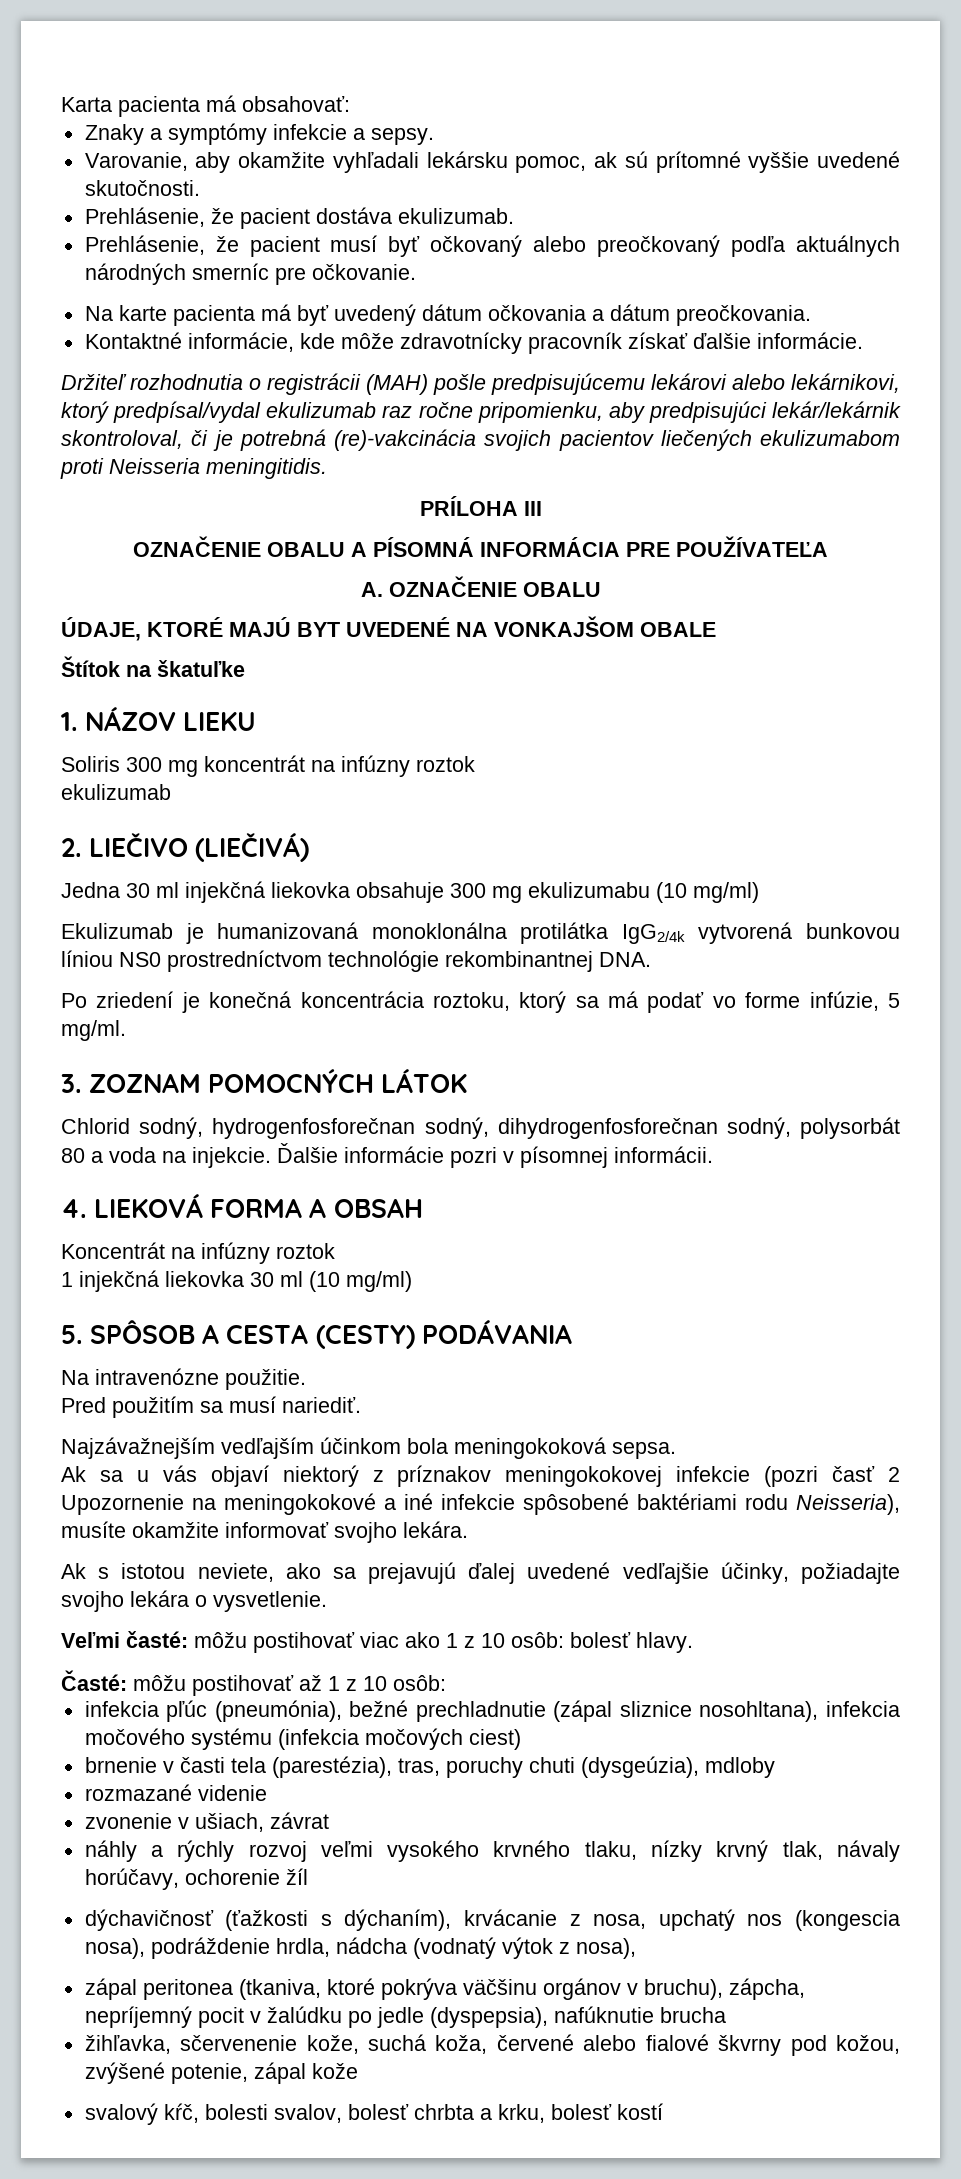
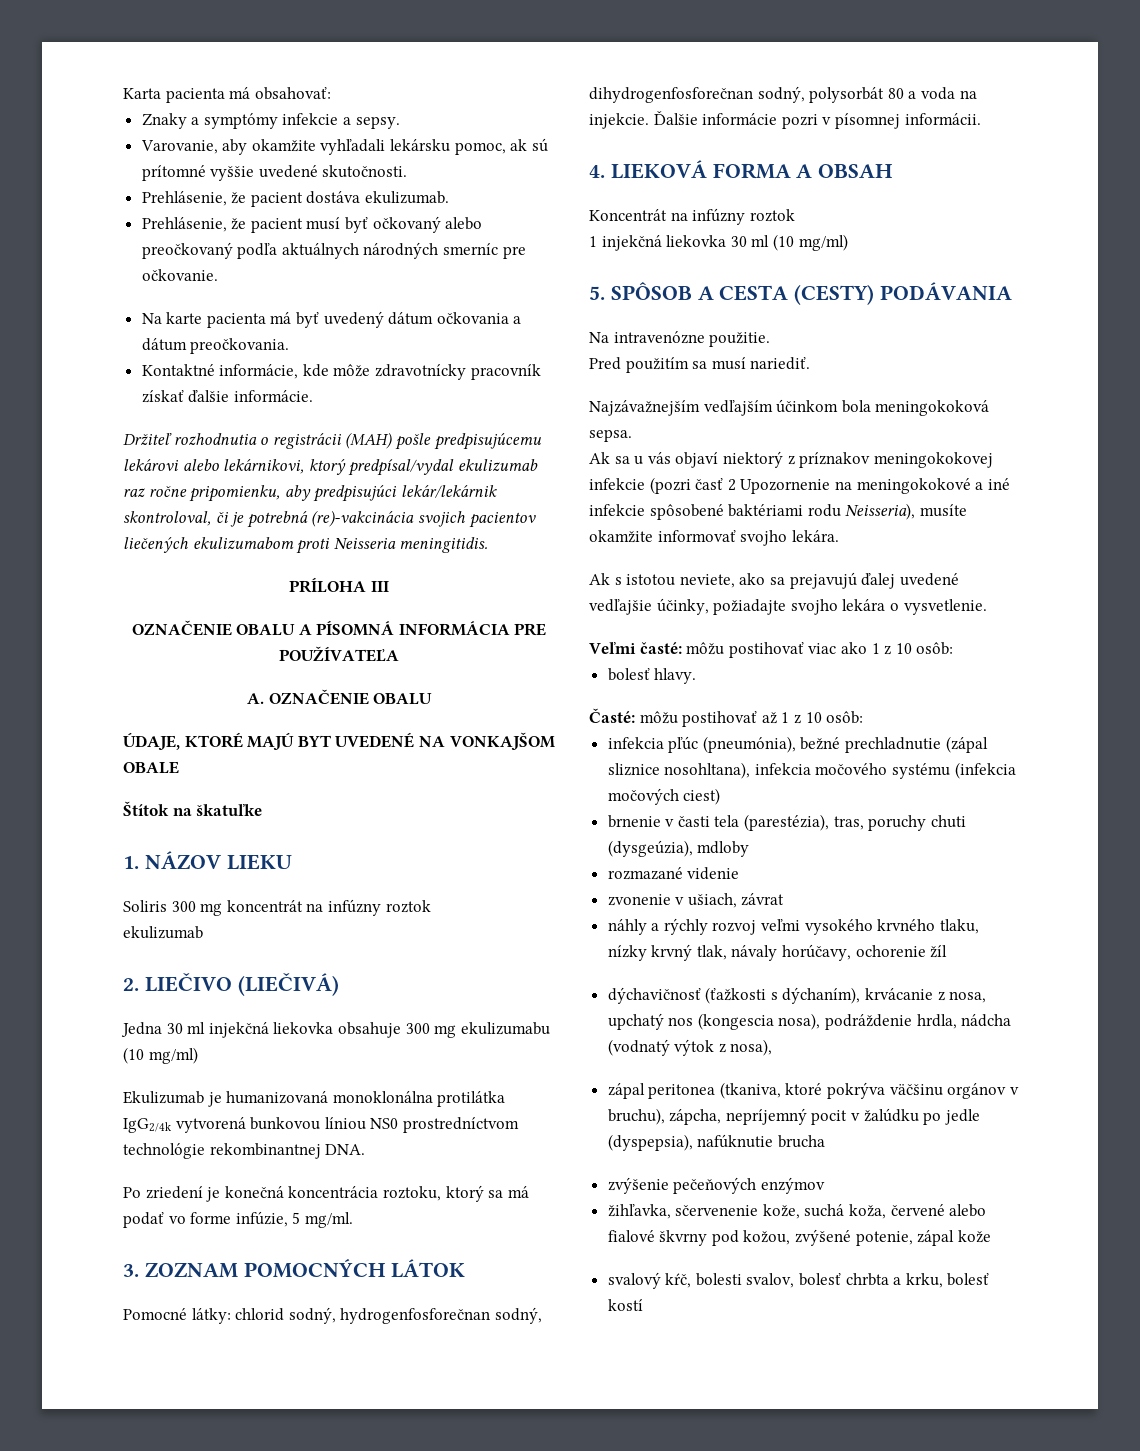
- Chlorid sodný, hydrogenfosforečnan sodný, dihydrogenfosforečnan sodný, polysorbát 80 a voda na injekcie.
+ Pomocné látky: chlorid sodný, hydrogenfosforečnan sodný, dihydrogenfosforečnan sodný, polysorbát 80 a voda na injekcie.
- Veľmi časté: môžu postihovať viac ako 1 z 10 osôb: bolesť hlavy.
+ Veľmi časté: môžu postihovať viac ako 1 z 10 osôb:
+ bolesť hlavy.
+ zvýšenie pečeňových enzýmov

